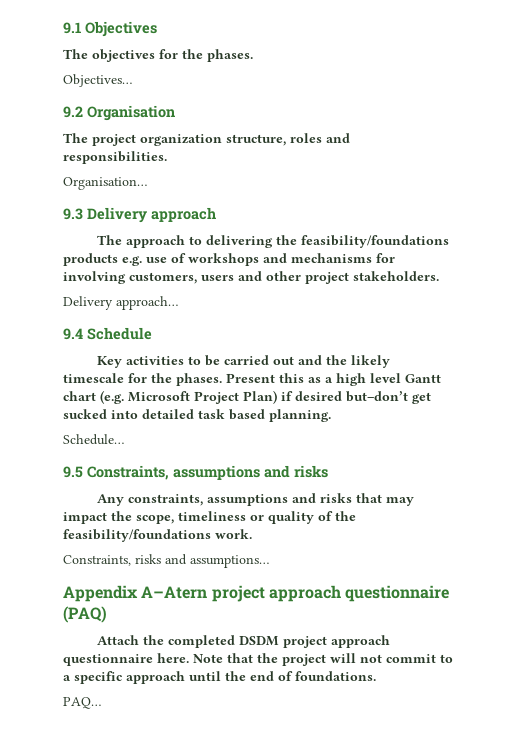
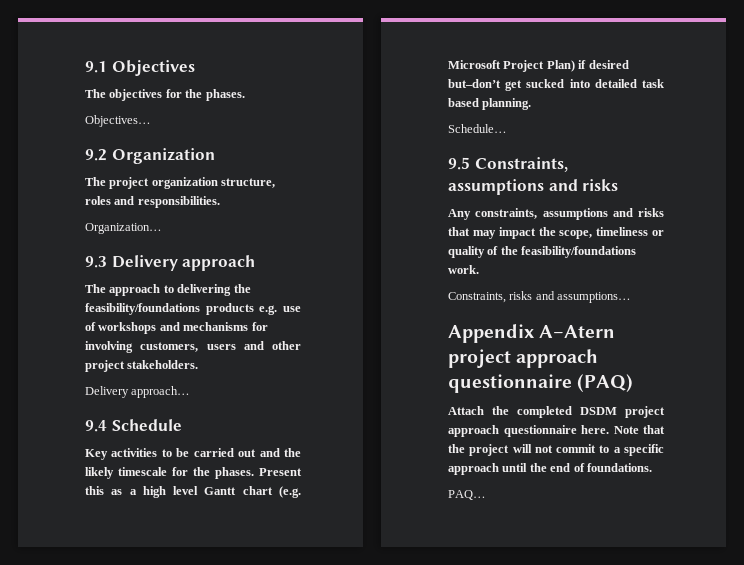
- 9.2 Organisation
+ 9.2 Organization
- Organisation…
+ Organization…

